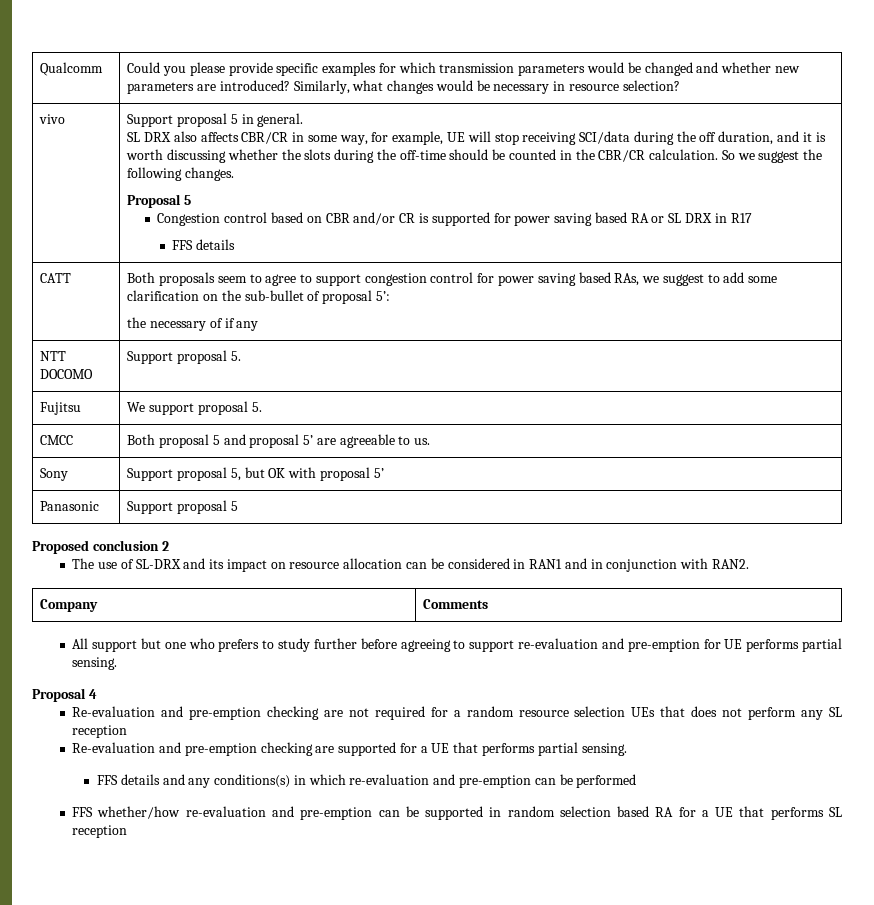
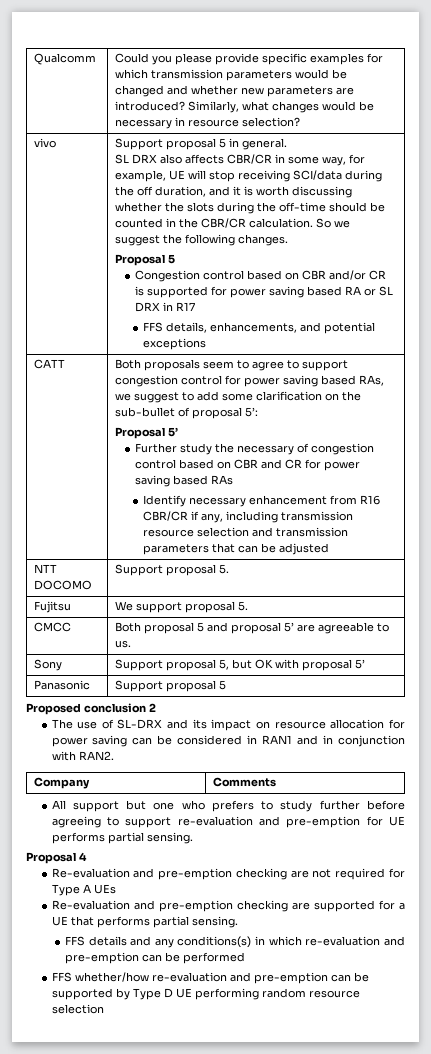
  Congestion control based on CBR and/or CR is supported for power saving based RA or SL DRX in R17
- FFS details
+ FFS details, enhancements, and potential exceptions
- the necessary of if any
+ Proposal 5’
+ Further study the necessary of congestion control based on CBR and CR for power saving based RAs
+ Identify necessary enhancement from R16 CBR/CR if any, including transmission resource selection and transmission parameters that can be adjusted
- The use of SL-DRX and its impact on resource allocation can be considered in RAN1 and in conjunction with RAN2.
+ The use of SL-DRX and its impact on resource allocation for power saving can be considered in RAN1 and in conjunction with RAN2.
- Re-evaluation and pre-emption checking are not required for a random resource selection UEs that does not perform any SL reception
+ Re-evaluation and pre-emption checking are not required for Type A UEs
- FFS whether/how re-evaluation and pre-emption can be supported in random selection based RA for a UE that performs SL reception
+ FFS whether/how re-evaluation and pre-emption can be supported by Type D UE performing random resource selection

